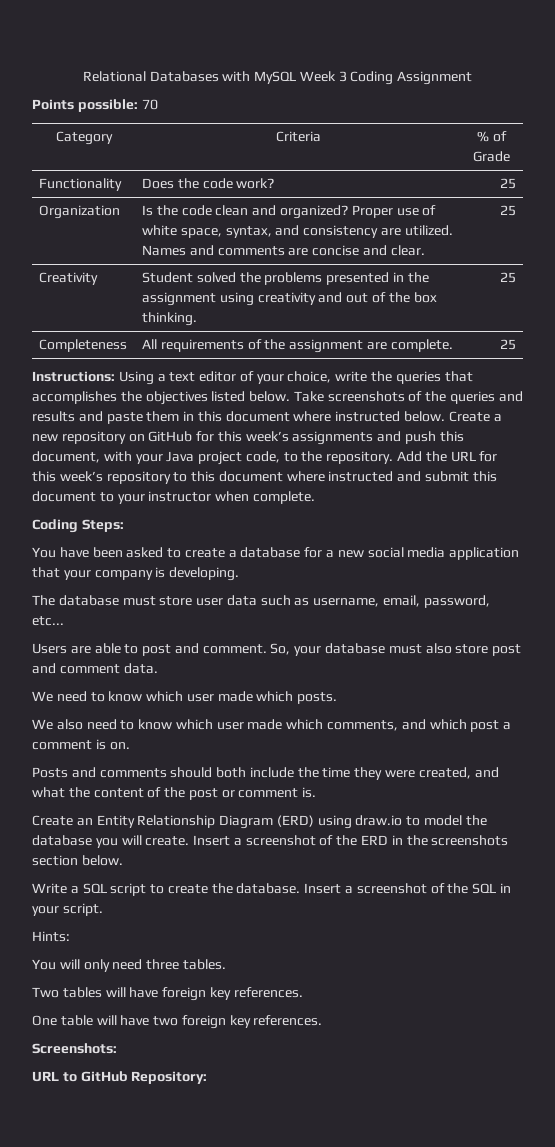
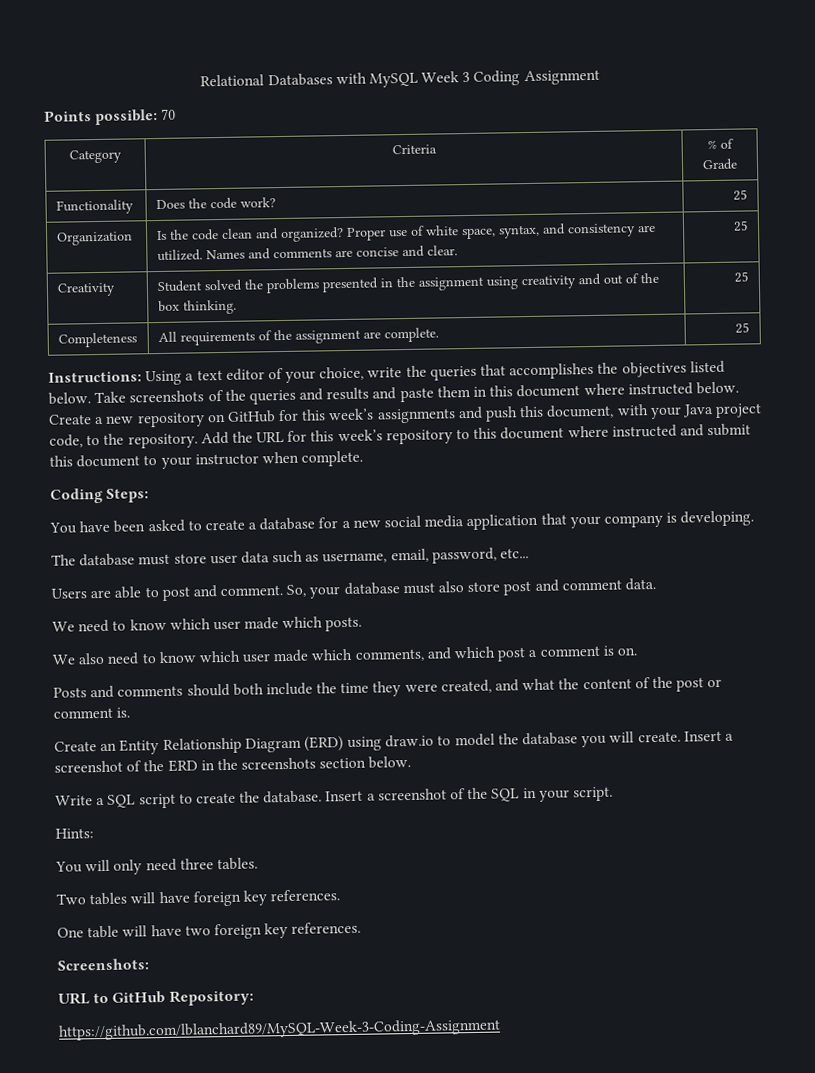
+ https://github.com/lblanchard89/MySQL-Week-3-Coding-Assignment

